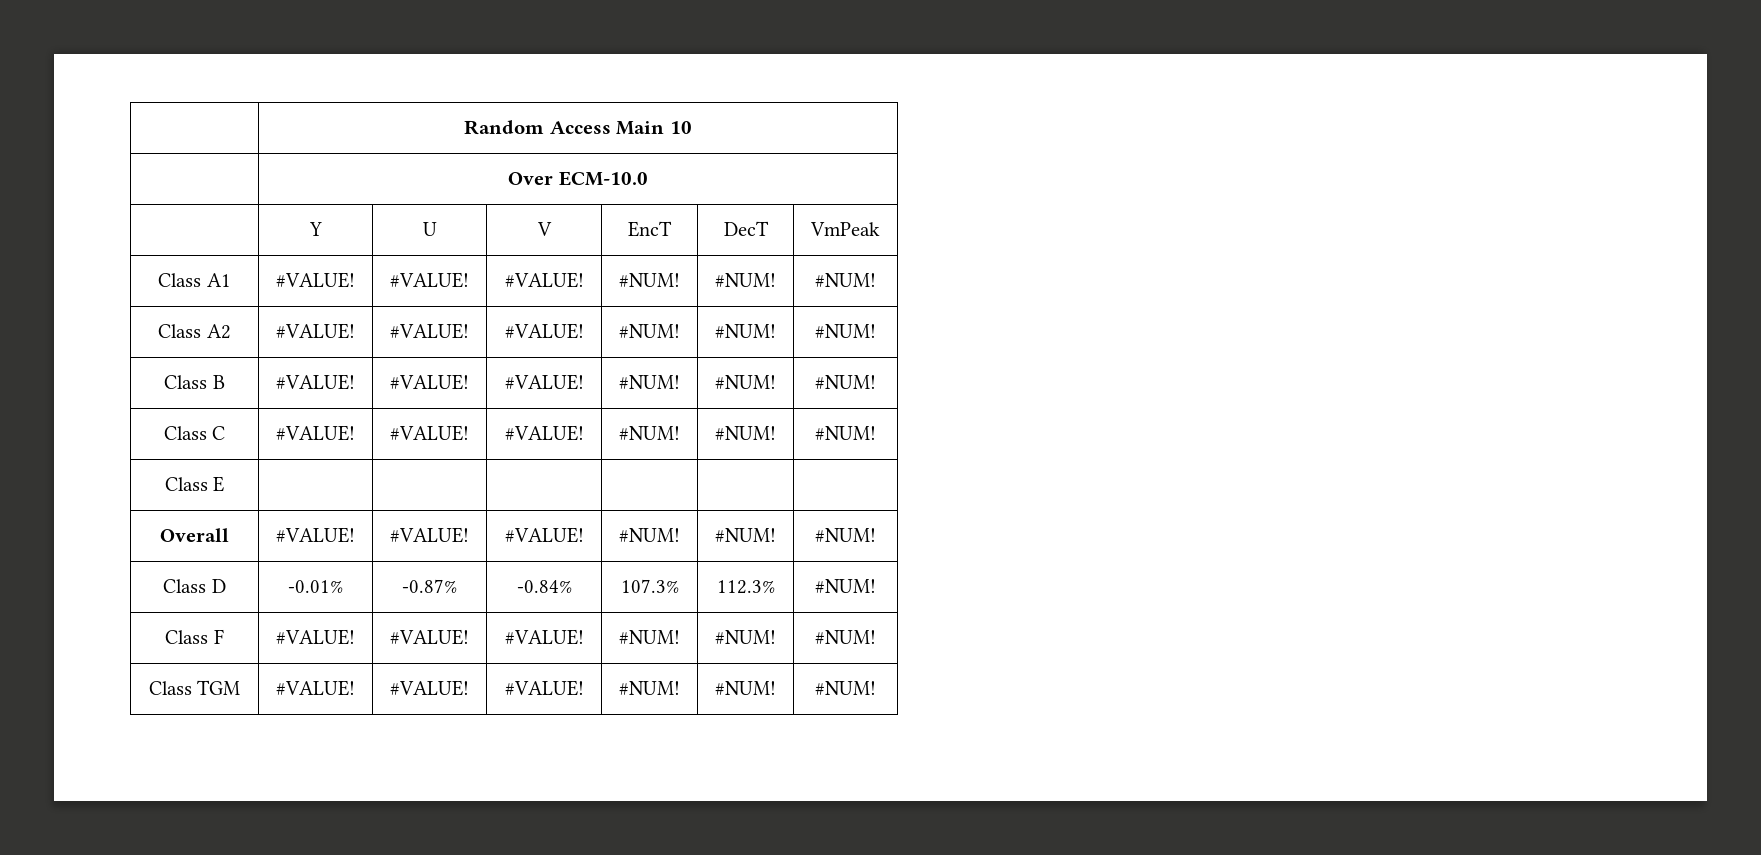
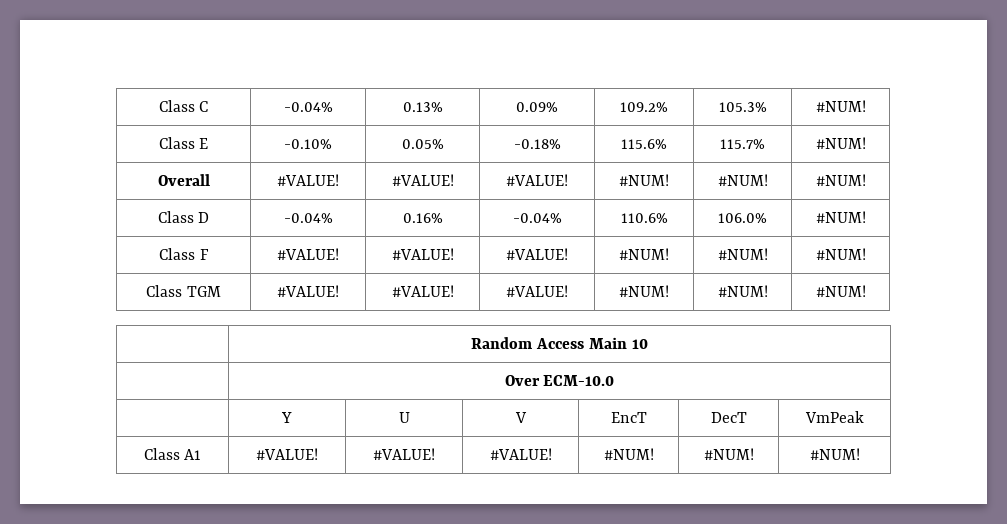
+ Class C | -0.04% | 0.13% | 0.09% | 109.2% | 105.3% | #NUM!
+ Class E | -0.10% | 0.05% | -0.18% | 115.6% | 115.7% | #NUM!
+ Overall | #VALUE! | #VALUE! | #VALUE! | #NUM! | #NUM! | #NUM!
+ Class D | -0.04% | 0.16% | -0.04% | 110.6% | 106.0% | #NUM!
+ Class F | #VALUE! | #VALUE! | #VALUE! | #NUM! | #NUM! | #NUM!
+ Class TGM | #VALUE! | #VALUE! | #VALUE! | #NUM! | #NUM! | #NUM!
- Class A2 | #VALUE! | #VALUE! | #VALUE! | #NUM! | #NUM! | #NUM!
- Class B | #VALUE! | #VALUE! | #VALUE! | #NUM! | #NUM! | #NUM!
- Class C | #VALUE! | #VALUE! | #VALUE! | #NUM! | #NUM! | #NUM!
- Class E | | | | | |
- Overall | #VALUE! | #VALUE! | #VALUE! | #NUM! | #NUM! | #NUM!
- Class D | -0.01% | -0.87% | -0.84% | 107.3% | 112.3% | #NUM!
- Class F | #VALUE! | #VALUE! | #VALUE! | #NUM! | #NUM! | #NUM!
- Class TGM | #VALUE! | #VALUE! | #VALUE! | #NUM! | #NUM! | #NUM!

